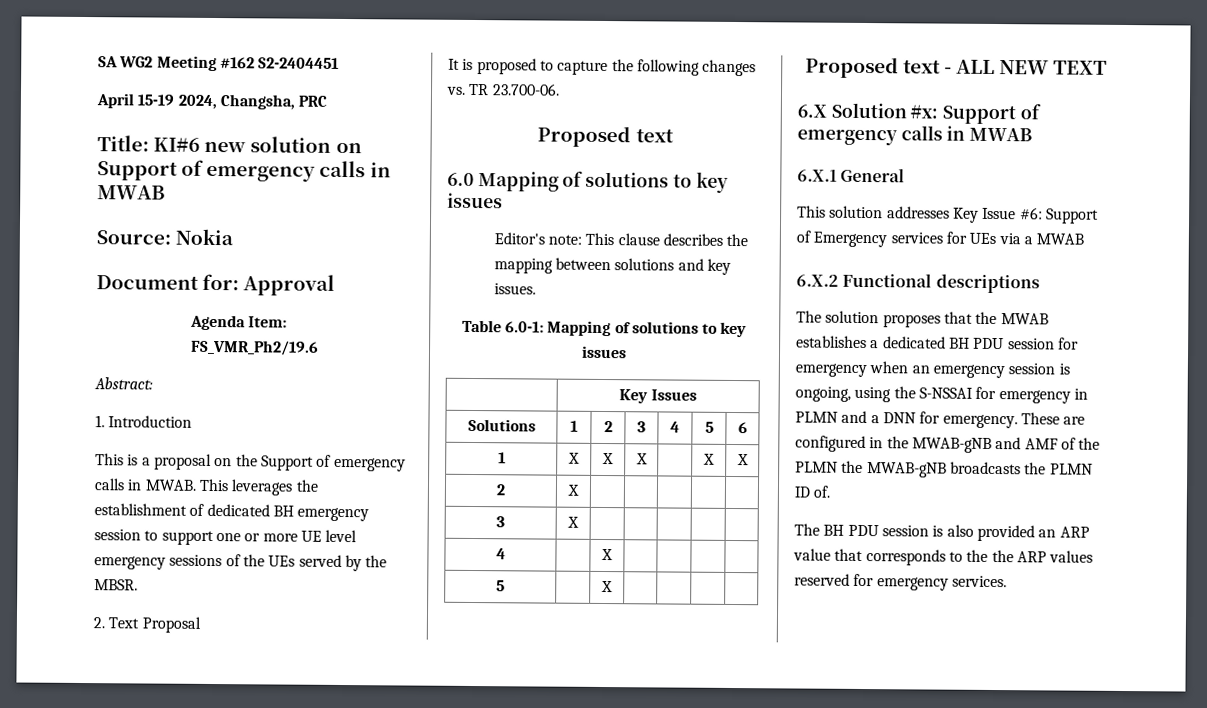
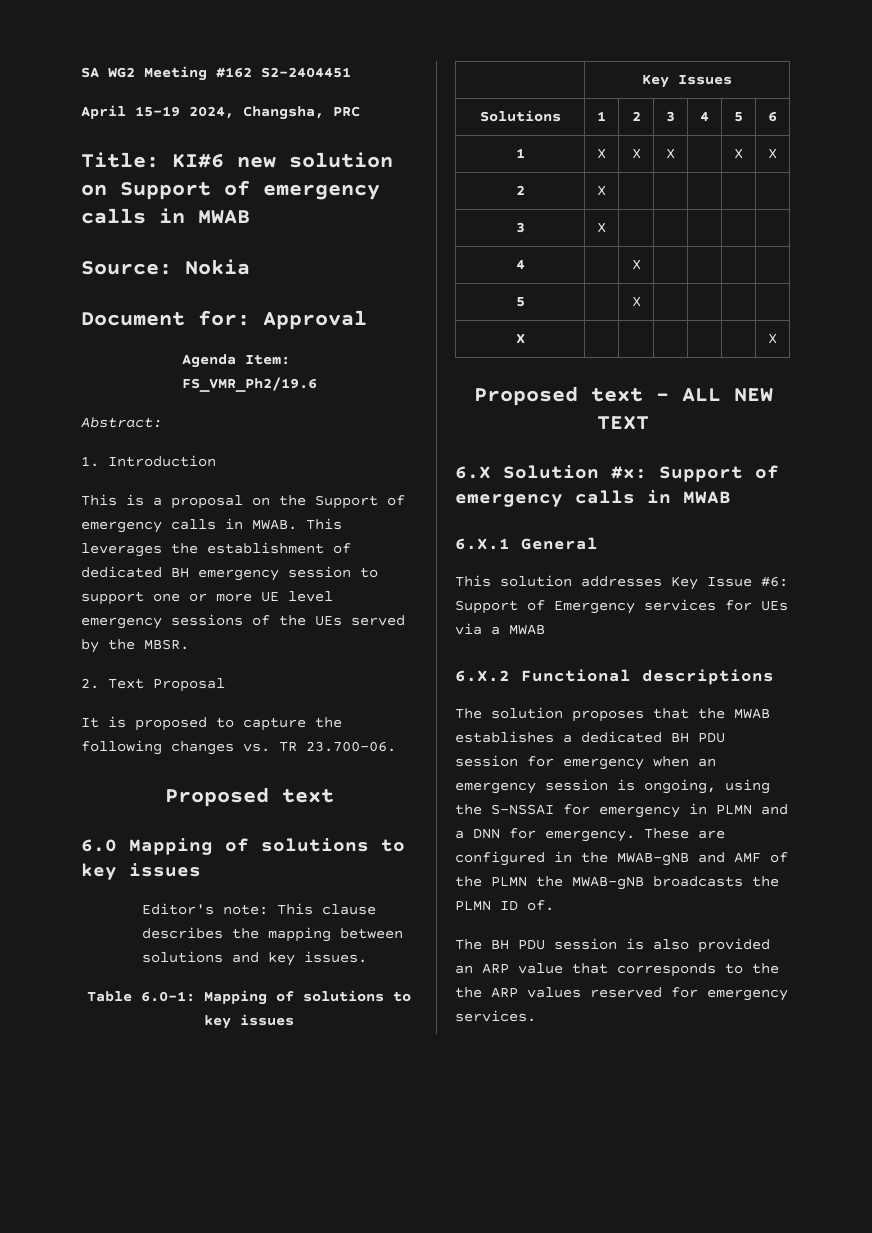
+ X | | | | | | X

